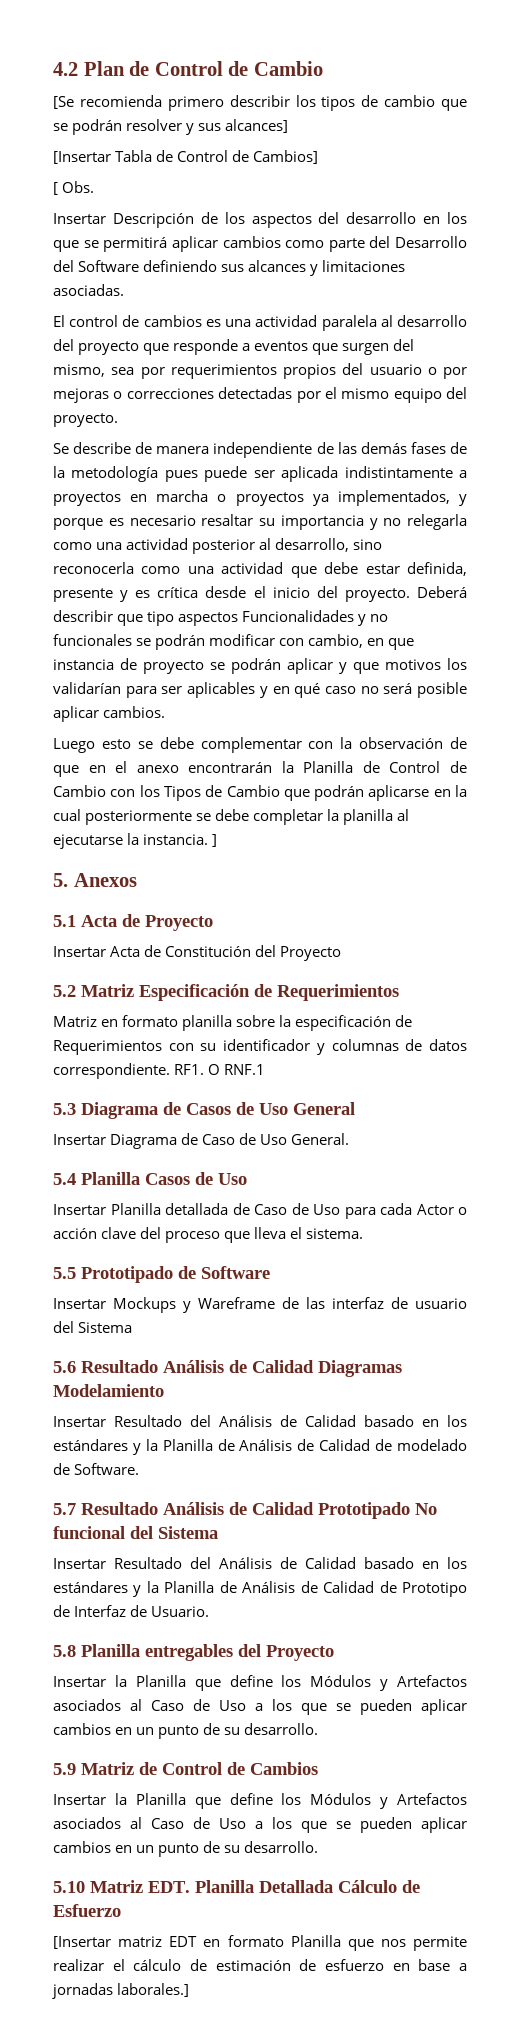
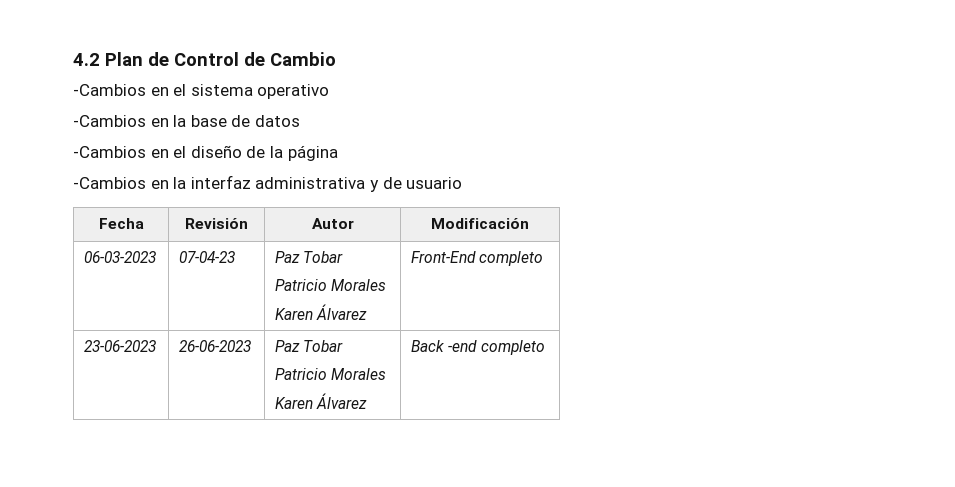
- [Se recomienda primero describir los tipos de cambio que se podrán resolver y sus alcances]
- [Insertar Tabla de Control de Cambios]
- [ Obs.
- Insertar Descripción de los aspectos del desarrollo en los que se permitirá aplicar cambios como parte del Desarrollo del Software definiendo sus alcances y limitaciones asociadas.
- El control de cambios es una actividad paralela al desarrollo del proyecto que responde a eventos que surgen del mismo, sea por requerimientos propios del usuario o por mejoras o correcciones detectadas por el mismo equipo del proyecto.
- Se describe de manera independiente de las demás fases de la metodología pues puede ser aplicada indistintamente a proyectos en marcha o proyectos ya implementados, y porque es necesario resaltar su importancia y no relegarla como una actividad posterior al desarrollo, sino reconocerla como una actividad que debe estar definida, presente y es crítica desde el inicio del proyecto. Deberá describir que tipo aspectos Funcionalidades y no funcionales se podrán modificar con cambio, en que instancia de proyecto se podrán aplicar y que motivos los validarían para ser aplicables y en qué caso no será posible aplicar cambios.
- Luego esto se debe complementar con la observación de que en el anexo encontrarán la Planilla de Control de Cambio con los Tipos de Cambio que podrán aplicarse en la cual posteriormente se debe completar la planilla al ejecutarse la instancia. ]
- 5. Anexos
- 5.1 Acta de Proyecto
- Insertar Acta de Constitución del Proyecto
- 5.2 Matriz Especificación de Requerimientos
- Matriz en formato planilla sobre la especificación de Requerimientos con su identificador y columnas de datos correspondiente. RF1. O RNF.1
- 5.3 Diagrama de Casos de Uso General
- Insertar Diagrama de Caso de Uso General.
- 5.4 Planilla Casos de Uso
- Insertar Planilla detallada de Caso de Uso para cada Actor o acción clave del proceso que lleva el sistema.
- 5.5 Prototipado de Software
- Insertar Mockups y Wareframe de las interfaz de usuario del Sistema
- 5.6 Resultado Análisis de Calidad Diagramas Modelamiento
- Insertar Resultado del Análisis de Calidad basado en los estándares y la Planilla de Análisis de Calidad de modelado de Software.
- 5.7 Resultado Análisis de Calidad Prototipado No funcional del Sistema
- Insertar Resultado del Análisis de Calidad basado en los estándares y la Planilla de Análisis de Calidad de Prototipo de Interfaz de Usuario.
- 5.8 Planilla entregables del Proyecto
- Insertar la Planilla que define los Módulos y Artefactos asociados al Caso de Uso a los que se pueden aplicar cambios en un punto de su desarrollo.
- 5.9 Matriz de Control de Cambios
- Insertar la Planilla que define los Módulos y Artefactos asociados al Caso de Uso a los que se pueden aplicar cambios en un punto de su desarrollo.
- 5.10 Matriz EDT. Planilla Detallada Cálculo de Esfuerzo
- [Insertar matriz EDT en formato Planilla que nos permite realizar el cálculo de estimación de esfuerzo en base a jornadas laborales.]
+ -Cambios en el sistema operativo
+ -Cambios en la base de datos
+ -Cambios en el diseño de la página
+ -Cambios en la interfaz administrativa y de usuario
+ Fecha | Revisión | Autor | Modificación
+ 06-03-2023 | 07-04-23 | Paz Tobar
+ Patricio Morales
+ Karen Álvarez | Front-End completo
+ 23-06-2023 | 26-06-2023 | Paz Tobar
+ Patricio Morales
+ Karen Álvarez | Back -end completo

